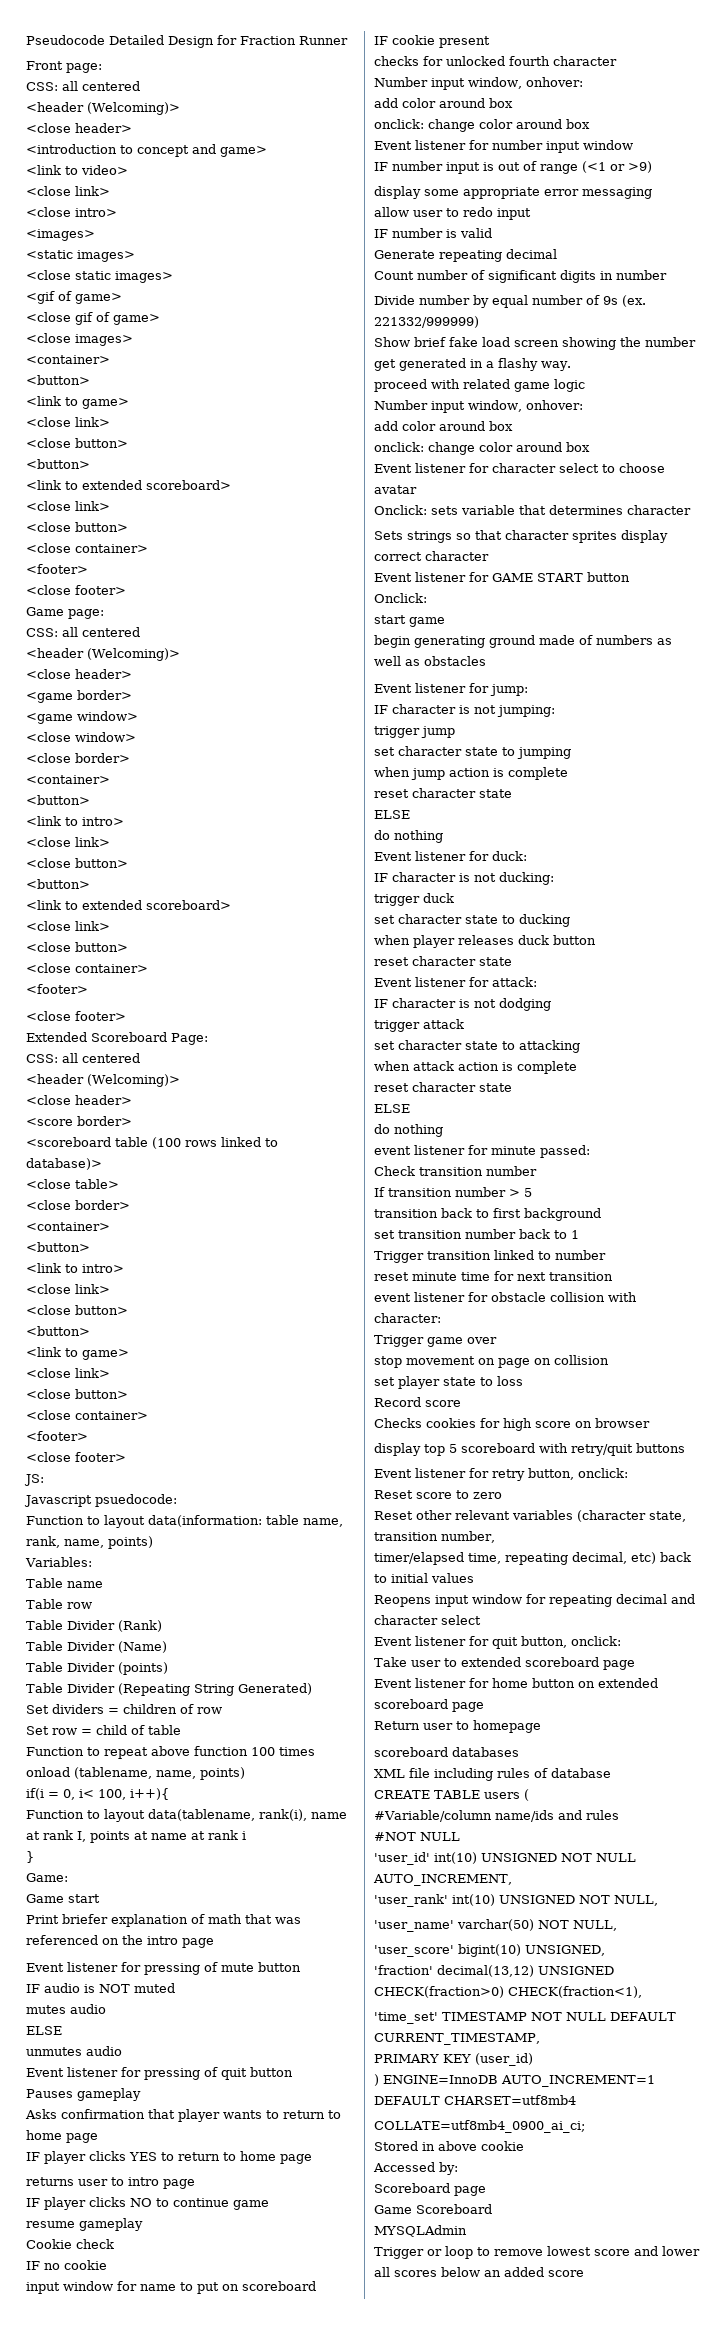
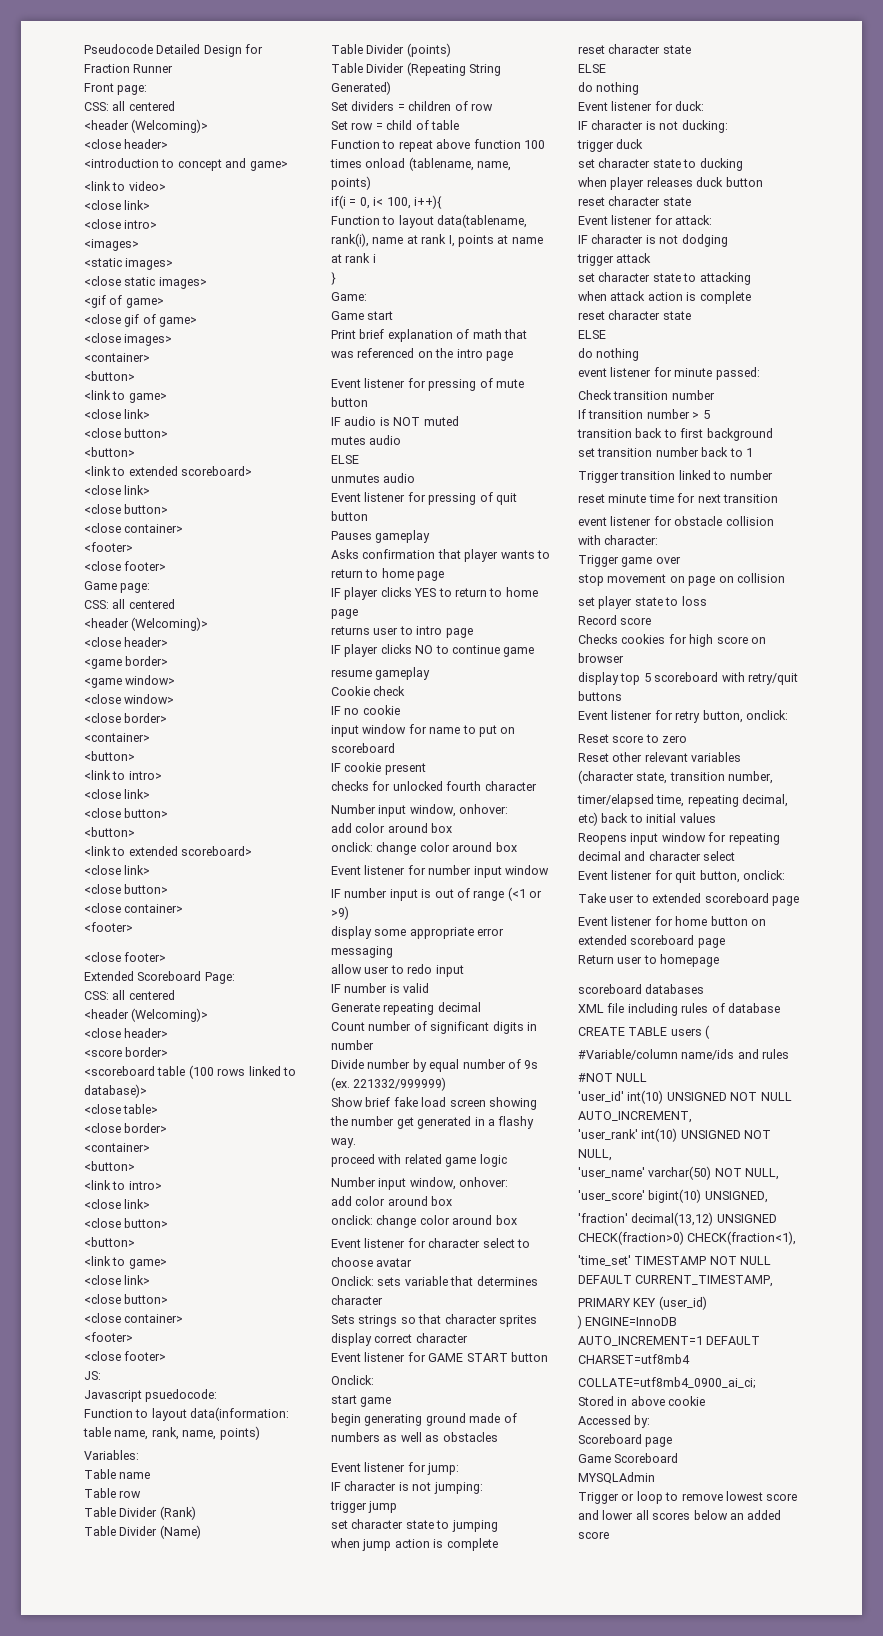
- Print briefer explanation of math that was referenced on the intro page
+ Print brief explanation of math that was referenced on the intro page

